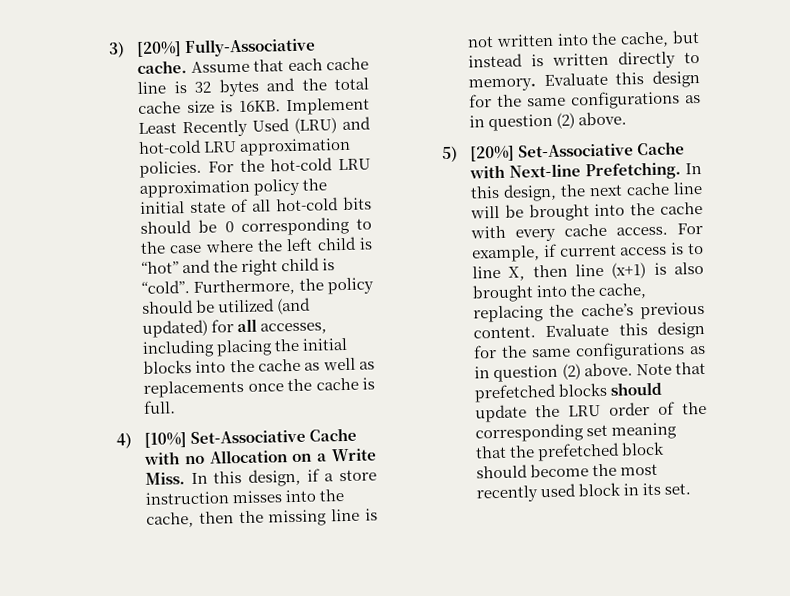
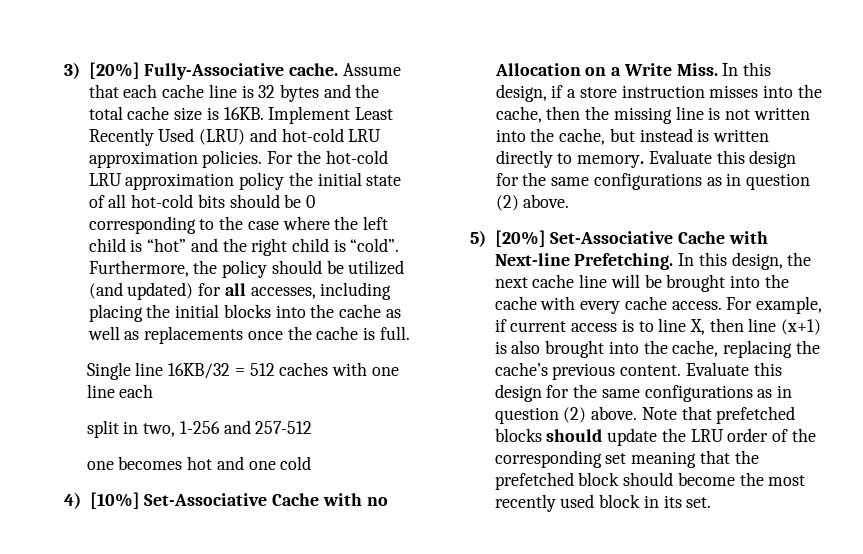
+ Single line 16KB/32 = 512 caches with one line each
+ split in two, 1-256 and 257-512
+ one becomes hot and one cold

